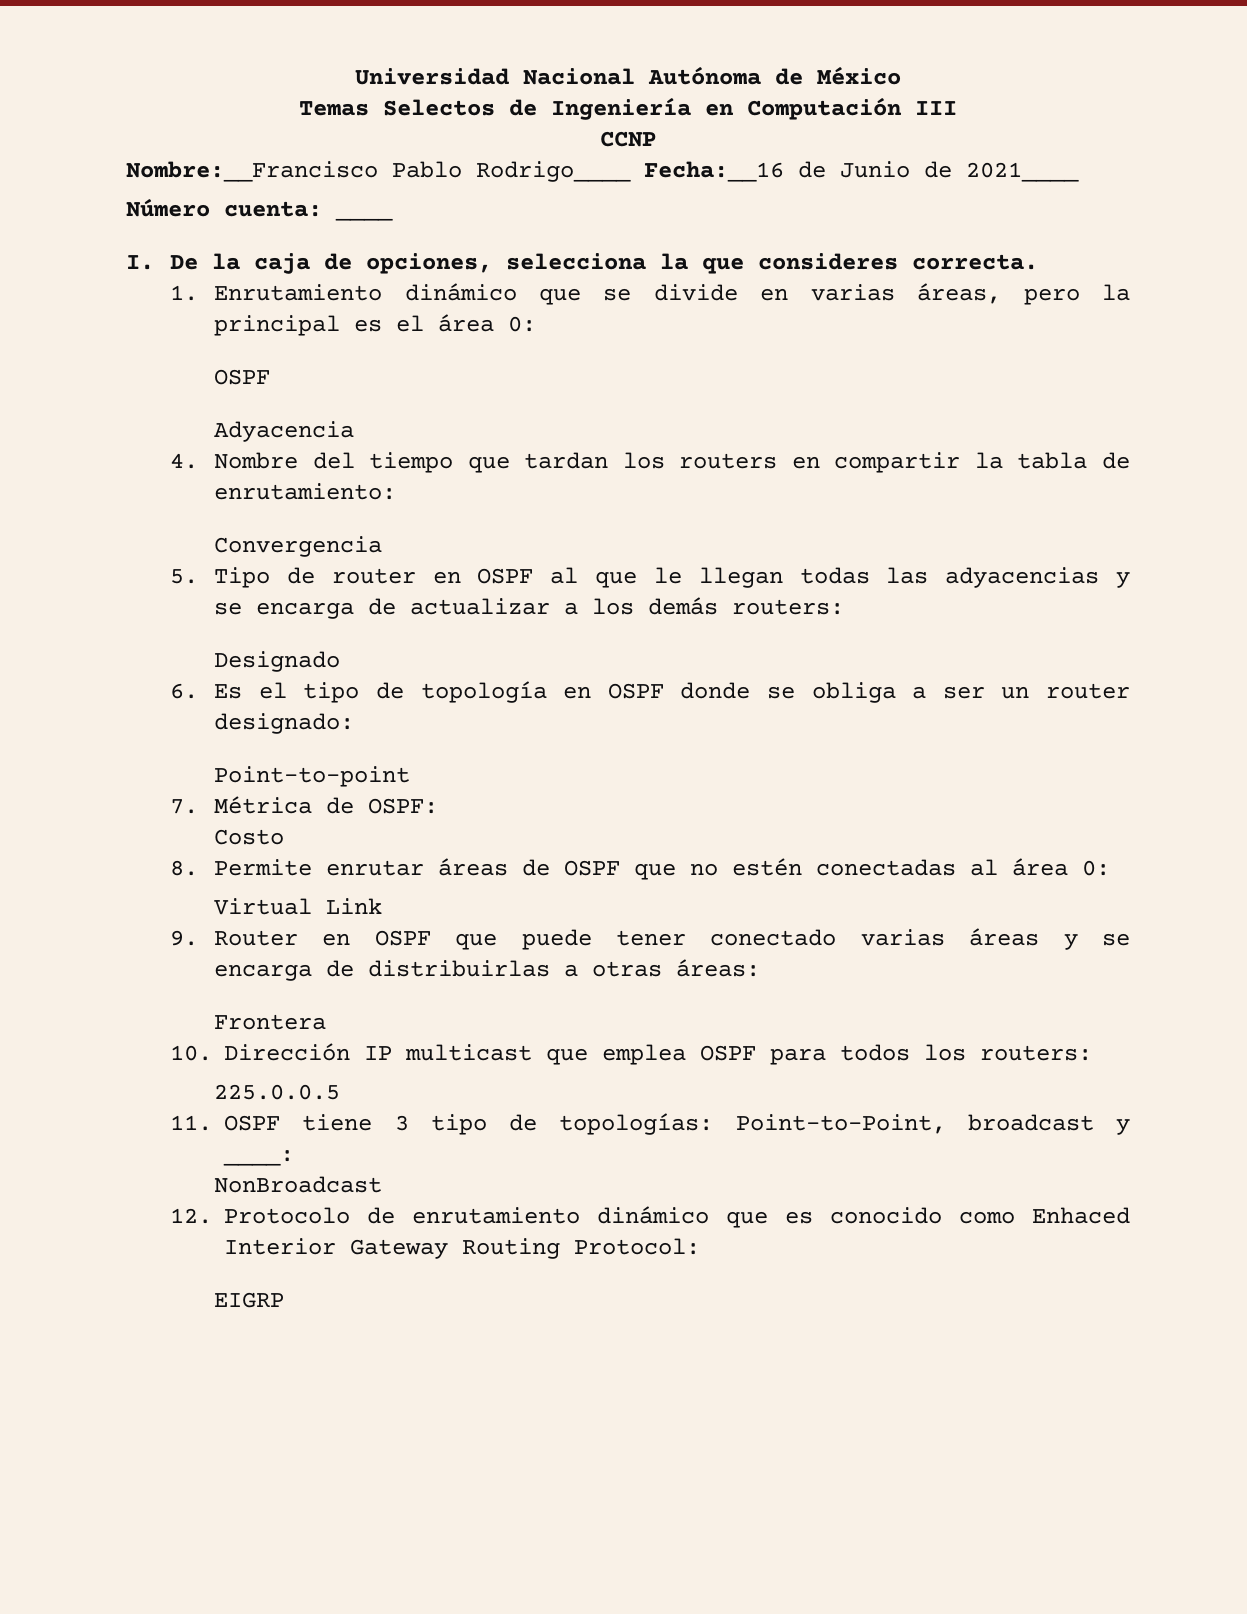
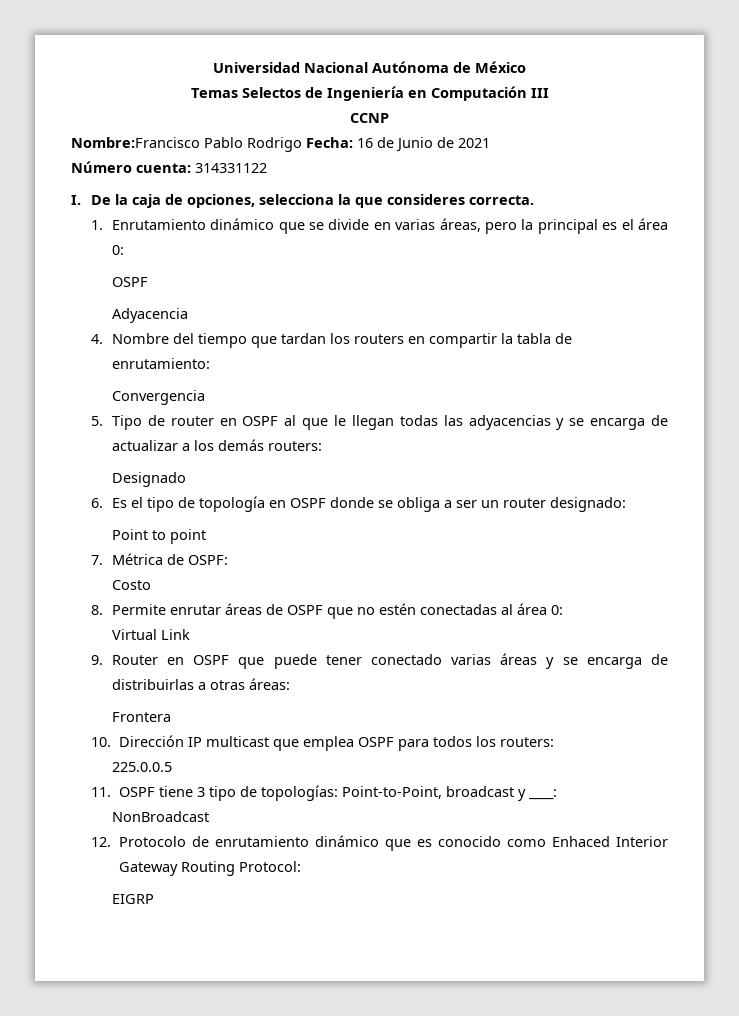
- Nombre:__Francisco Pablo Rodrigo____ Fecha:__16 de Junio de 2021____
+ Nombre:Francisco Pablo Rodrigo Fecha: 16 de Junio de 2021
- Número cuenta: ____
+ Número cuenta: 314331122
- Point-to-point
+ Point to point

